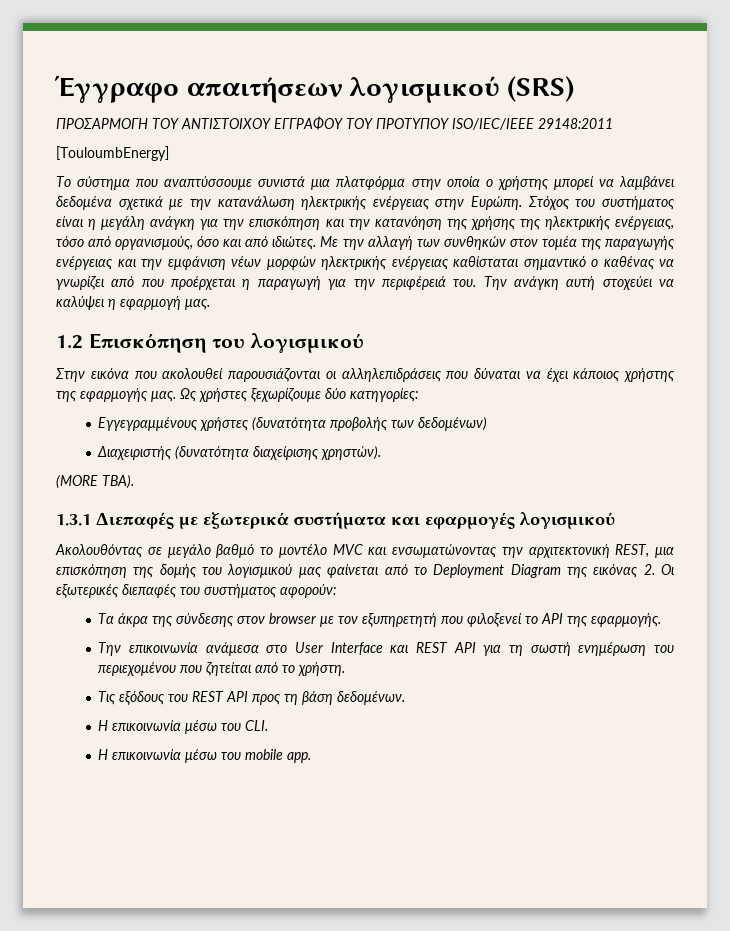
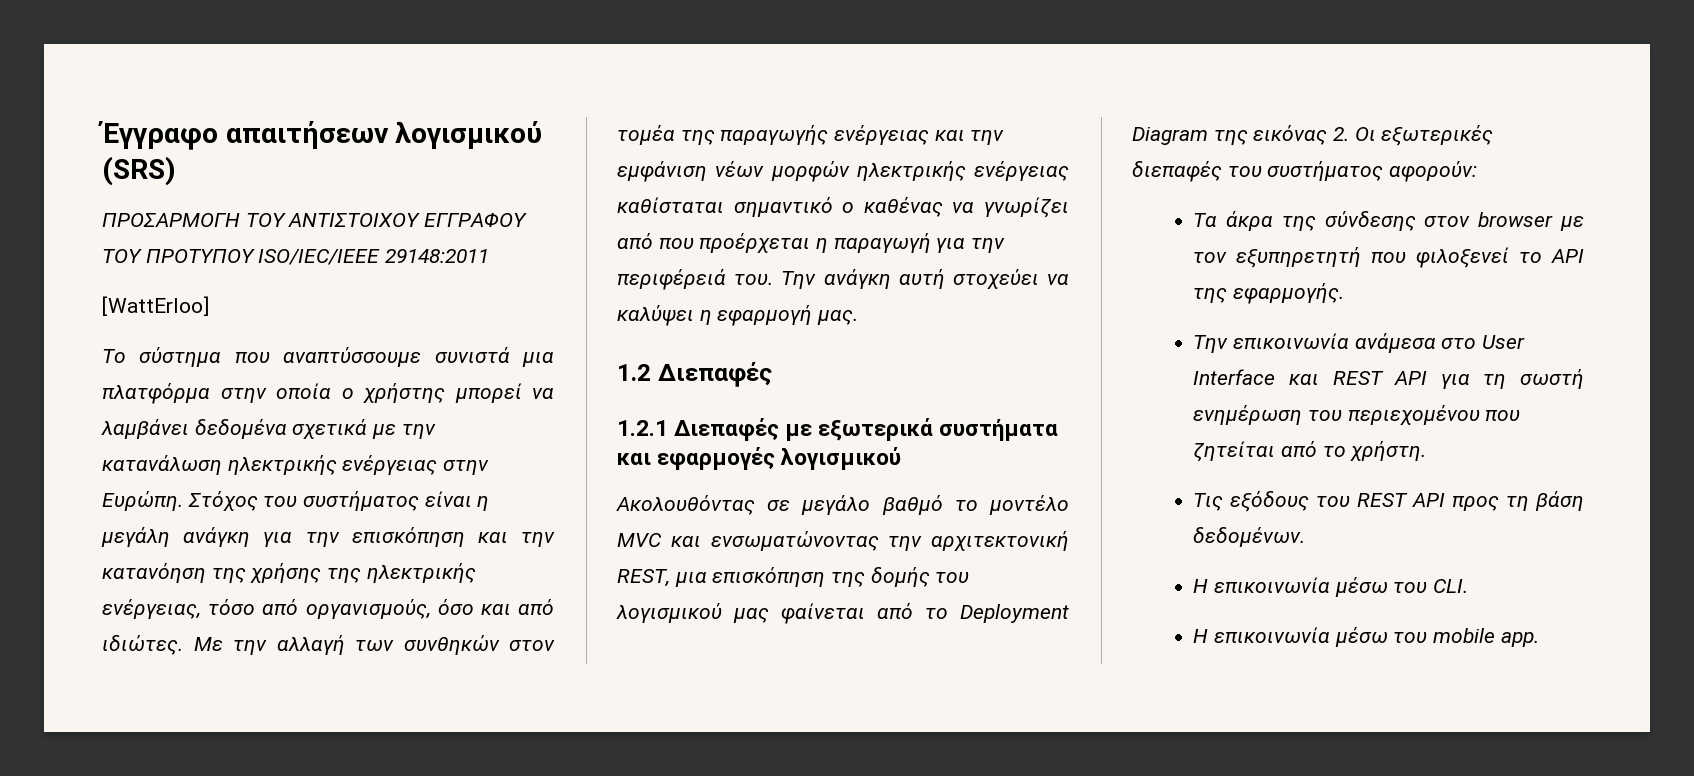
- [TouloumbEnergy]
+ [WattErloo]
- 1.2 Επισκόπηση του λογισμικού
- Στην εικόνα που ακολουθεί παρουσιάζονται οι αλληλεπιδράσεις που δύναται να έχει κάποιος χρήστης της εφαρμογής μας. Ως χρήστες ξεχωρίζουμε δύο κατηγορίες:
- Εγγεγραμμένους χρήστες (δυνατότητα προβολής των δεδομένων)
- Διαχειριστής (δυνατότητα διαχείρισης χρηστών).
- (MORE TBA).
- 1.3.1 Διεπαφές με εξωτερικά συστήματα και εφαρμογές λογισμικού
+ 1.2 Διεπαφές
+ 1.2.1 Διεπαφές με εξωτερικά συστήματα και εφαρμογές λογισμικού

